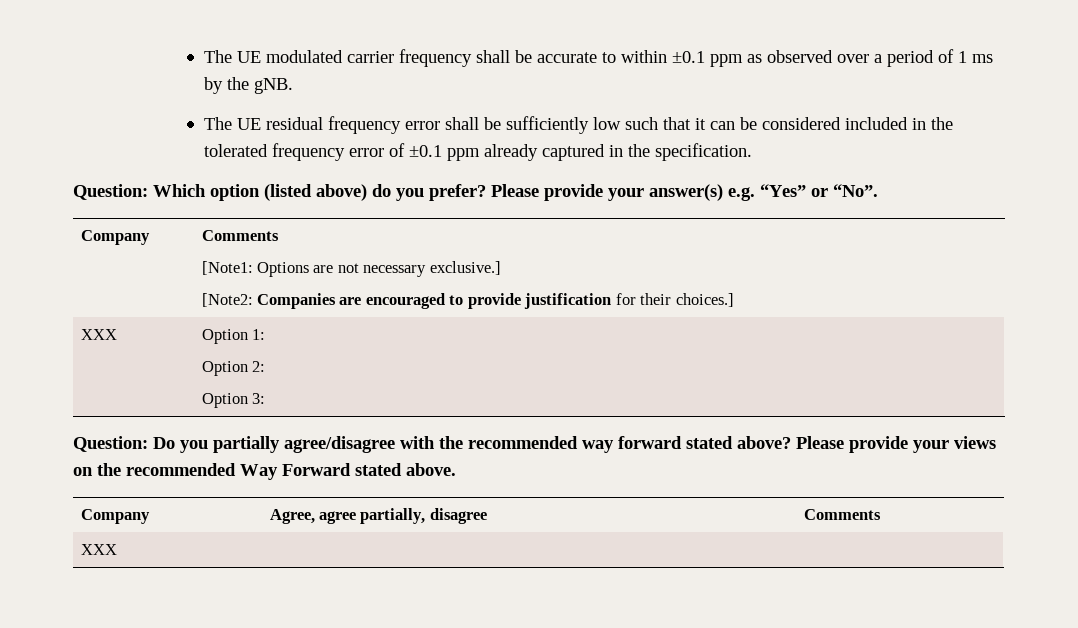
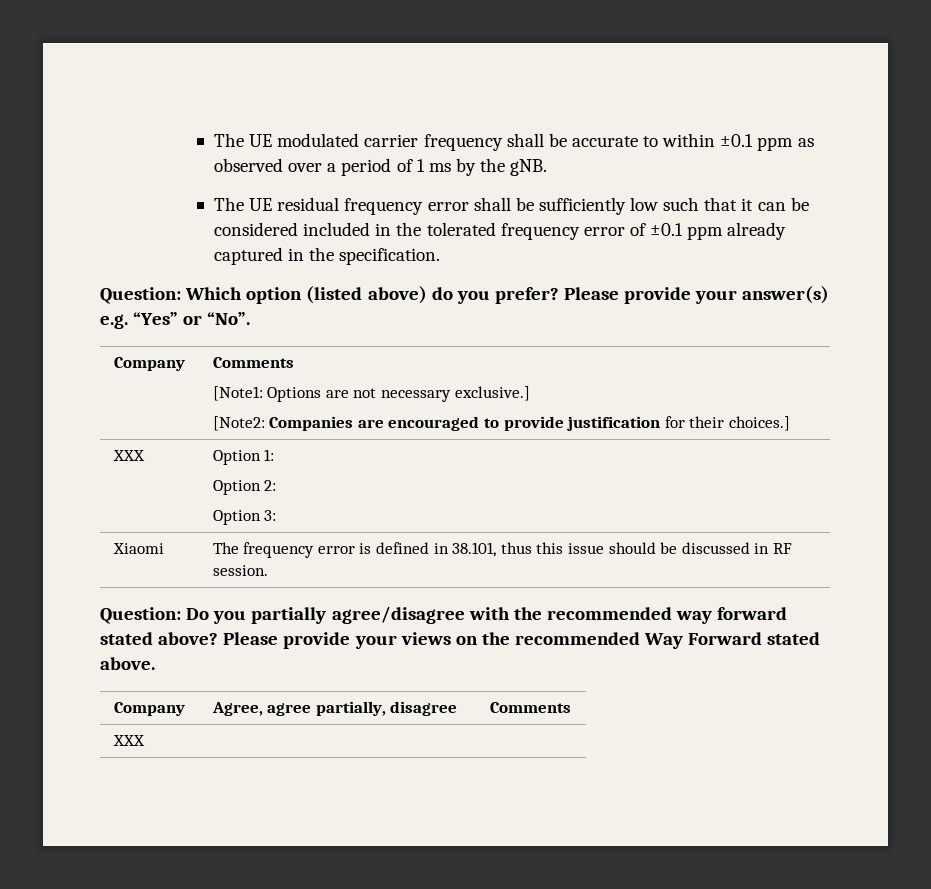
+ Xiaomi | The frequency error is defined in 38.101, thus this issue should be discussed in RF session.

